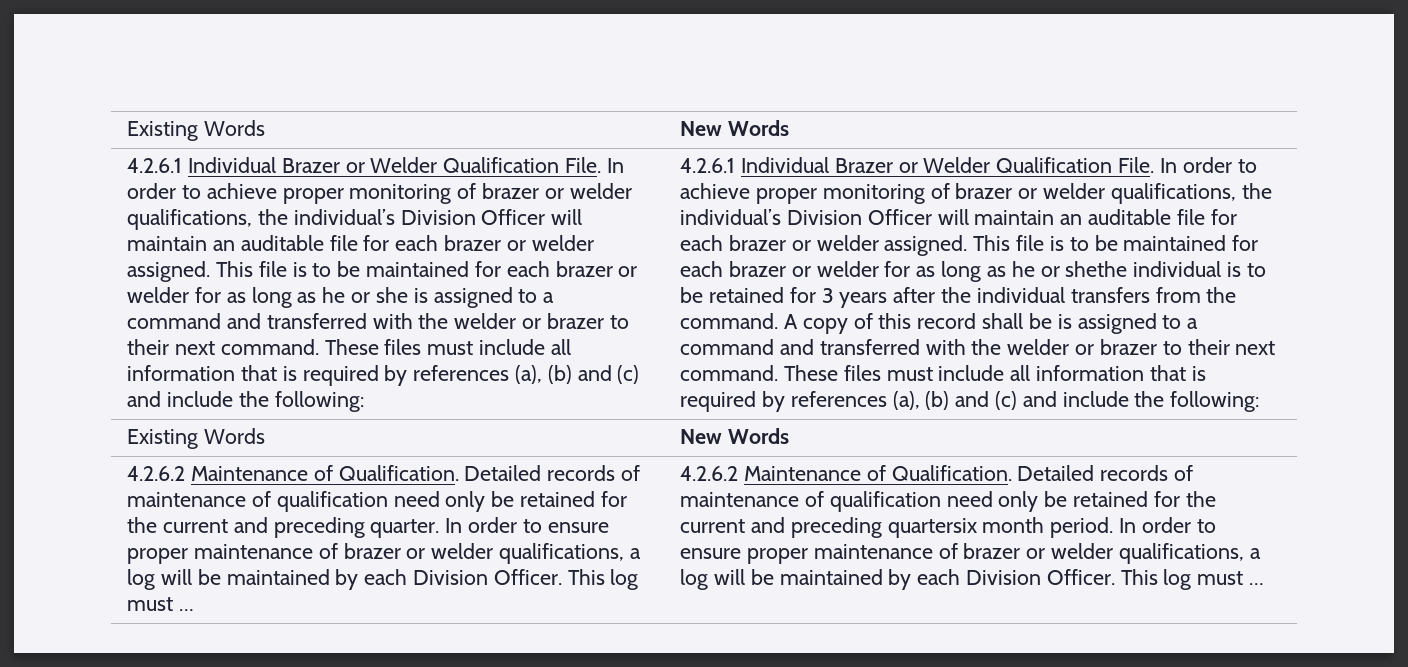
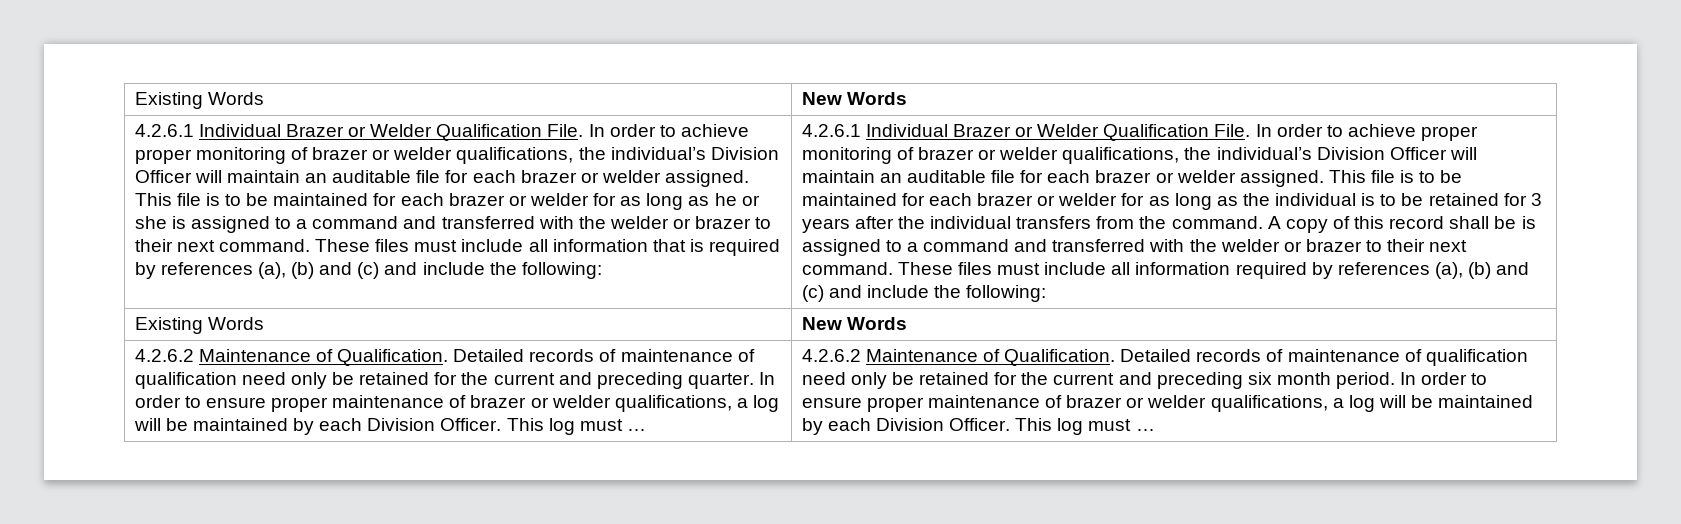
- This file is to be maintained for each brazer or welder for as long as he or shethe individual is to be retained for 3 years after the individual transfers from the command.
+ This file is to be maintained for each brazer or welder for as long as the individual is to be retained for 3 years after the individual transfers from the command.
- A copy of this record shall be is assigned to a command and transferred with the welder or brazer to their next command. These files must include all information that is required by references (a), (b) and (c) and include the following:
+ A copy of this record shall be is assigned to a command and transferred with the welder or brazer to their next command. These files must include all information required by references (a), (b) and (c) and include the following:
- Detailed records of maintenance of qualification need only be retained for the current and preceding quartersix month period.
+ Detailed records of maintenance of qualification need only be retained for the current and preceding six month period.

